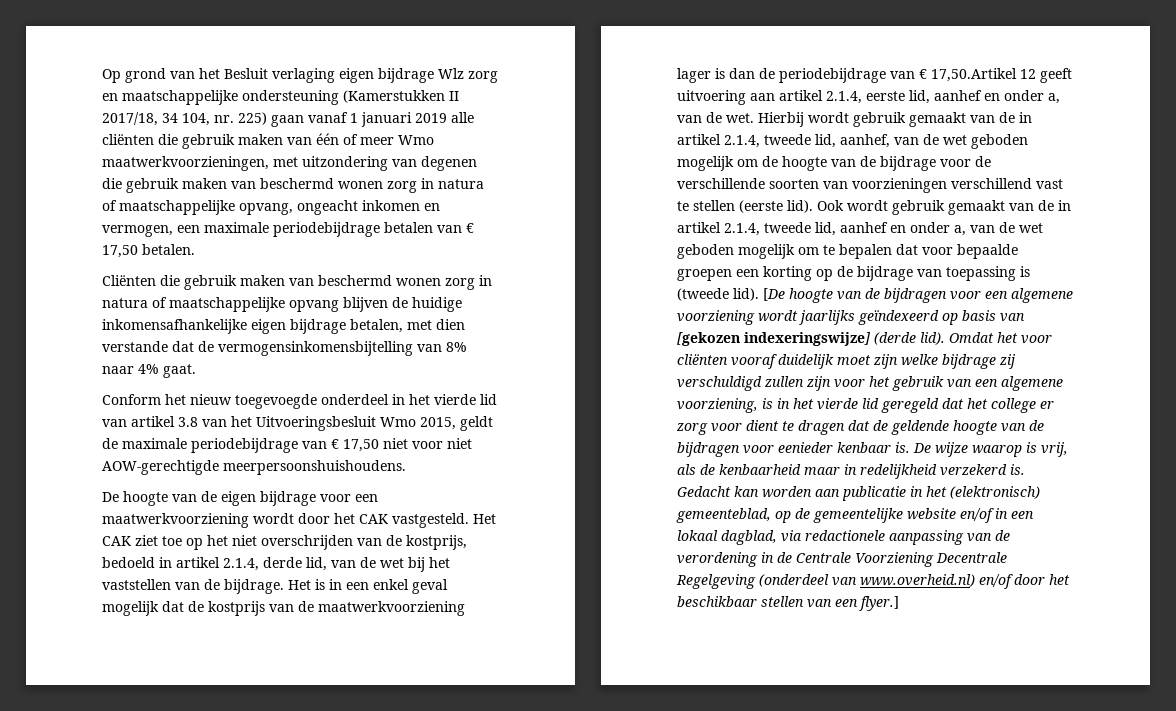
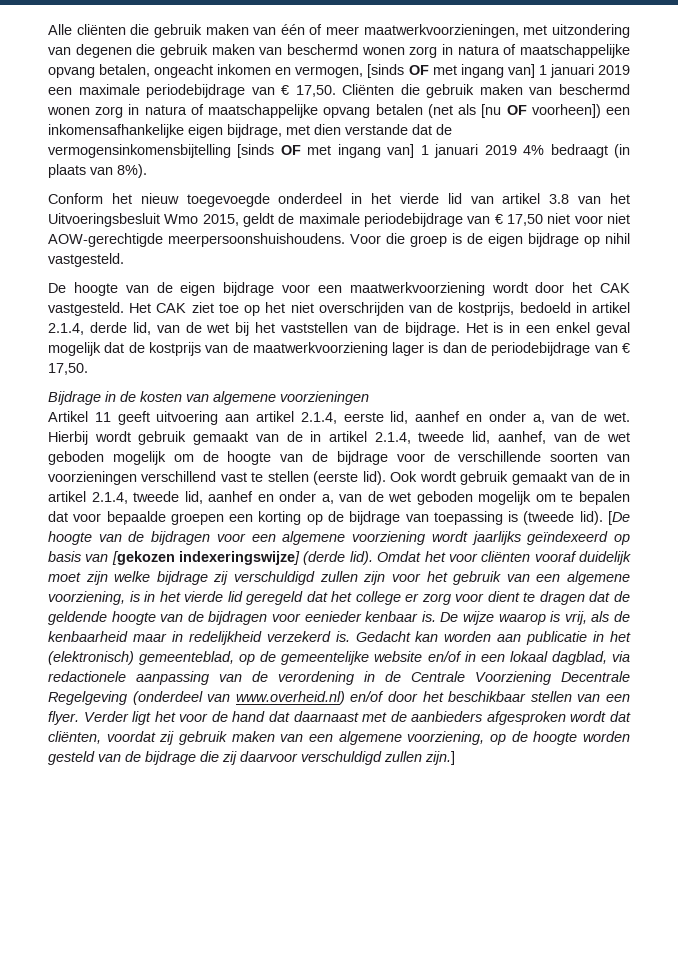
- Op grond van het Besluit verlaging eigen bijdrage Wlz zorg en maatschappelijke ondersteuning (Kamerstukken II 2017/18, 34 104, nr. 225) gaan vanaf 1 januari 2019 alle cliënten die gebruik maken van één of meer Wmo maatwerkvoorzieningen, met uitzondering van degenen die gebruik maken van beschermd wonen zorg in natura of maatschappelijke opvang, ongeacht inkomen en vermogen, een maximale periodebijdrage betalen van € 17,50 betalen.
- Cliënten die gebruik maken van beschermd wonen zorg in natura of maatschappelijke opvang blijven de huidige inkomensafhankelijke eigen bijdrage betalen, met dien verstande dat de vermogensinkomensbijtelling van 8% naar 4% gaat.
+ Alle cliënten die gebruik maken van één of meer maatwerkvoorzieningen, met uitzondering van degenen die gebruik maken van beschermd wonen zorg in natura of maatschappelijke opvang betalen, ongeacht inkomen en vermogen, [sinds OF met ingang van] 1 januari 2019 een maximale periodebijdrage van € 17,50. Cliënten die gebruik maken van beschermd wonen zorg in natura of maatschappelijke opvang betalen (net als [nu OF voorheen]) een inkomensafhankelijke eigen bijdrage, met dien verstande dat de vermogensinkomensbijtelling [sinds OF met ingang van] 1 januari 2019 4% bedraagt (in plaats van 8%).
+ Voor die groep is de eigen bijdrage op nihil vastgesteld.
- Het is in een enkel geval mogelijk dat de kostprijs van de maatwerkvoorziening lager is dan de periodebijdrage van € 17,50.Artikel 12 geeft uitvoering aan artikel 2.1.4, eerste lid, aanhef en onder a, van de wet.
+ Het is in een enkel geval mogelijk dat de kostprijs van de maatwerkvoorziening lager is dan de periodebijdrage van € 17,50.
+ Bijdrage in de kosten van algemene voorzieningen
+ Artikel 11 geeft uitvoering aan artikel 2.1.4, eerste lid, aanhef en onder a, van de wet.
- Gedacht kan worden aan publicatie in het (elektronisch) gemeenteblad, op de gemeentelijke website en/of in een lokaal dagblad, via redactionele aanpassing van de verordening in de Centrale Voorziening Decentrale Regelgeving (onderdeel van www.overheid.nl) en/of door het beschikbaar stellen van een flyer.]
+ Gedacht kan worden aan publicatie in het (elektronisch) gemeenteblad, op de gemeentelijke website en/of in een lokaal dagblad, via redactionele aanpassing van de verordening in de Centrale Voorziening Decentrale Regelgeving (onderdeel van www.overheid.nl) en/of door het beschikbaar stellen van een flyer. Verder ligt het voor de hand dat daarnaast met de aanbieders afgesproken wordt dat cliënten, voordat zij gebruik maken van een algemene voorziening, op de hoogte worden gesteld van de bijdrage die zij daarvoor verschuldigd zullen zijn.]

